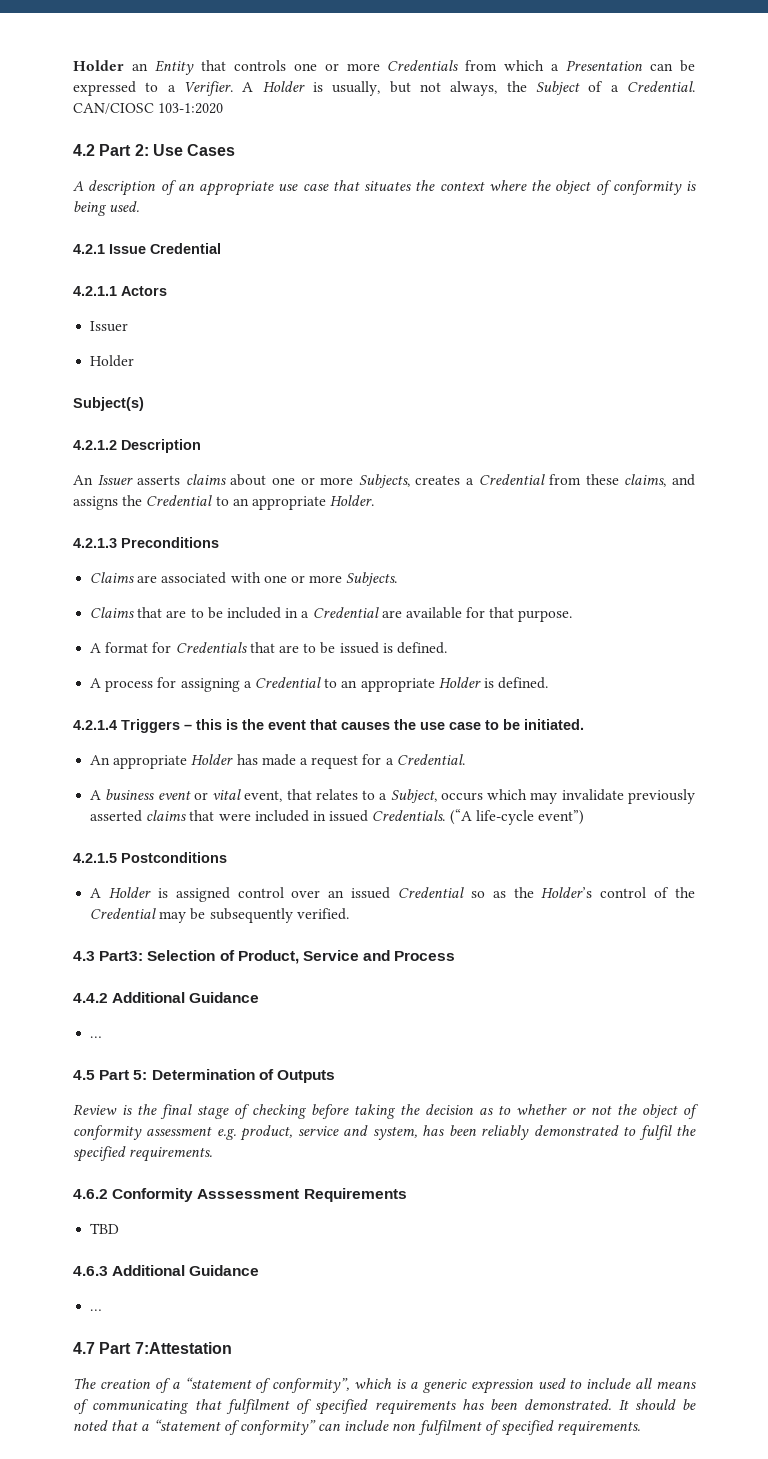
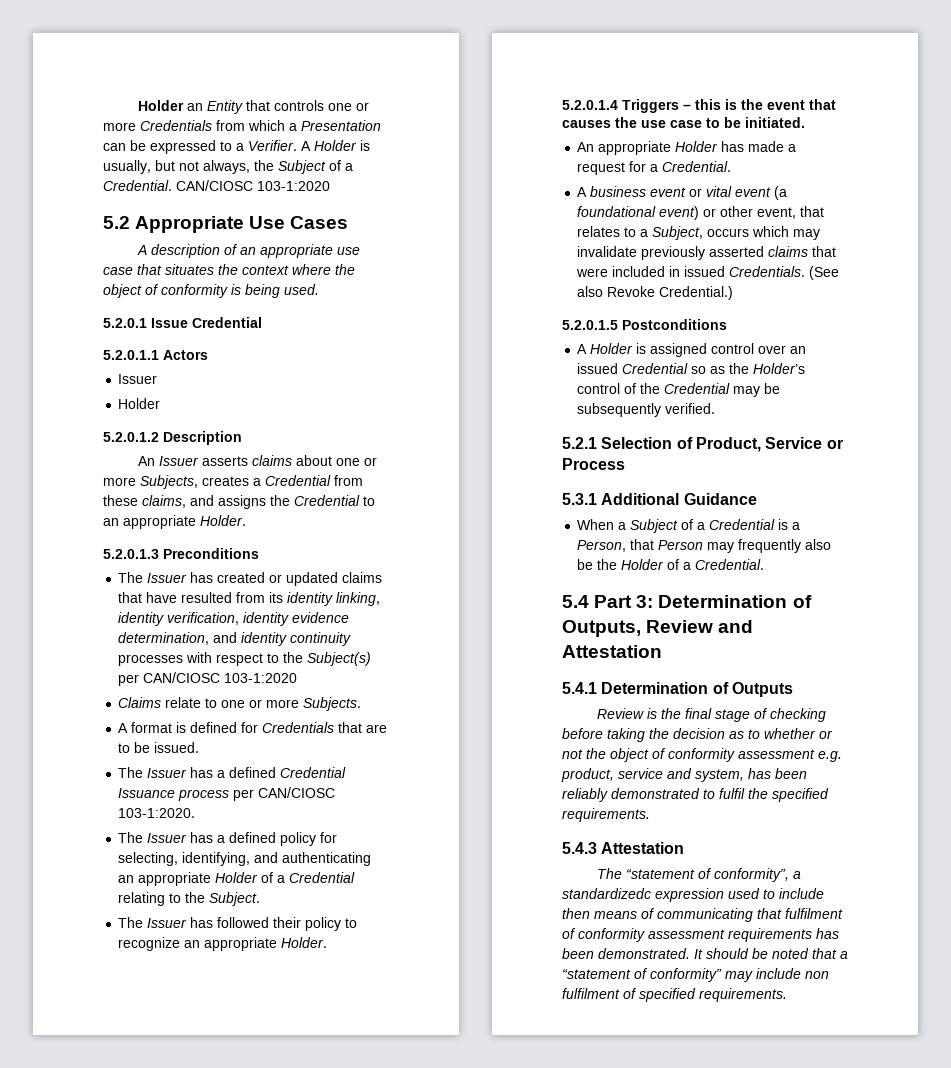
- 4.2 Part 2: Use Cases
+ 5.2 Appropriate Use Cases
- 4.2.1 Issue Credential
+ 5.2.0.1 Issue Credential
- 4.2.1.1 Actors
+ 5.2.0.1.1 Actors
- Subject(s)
- 4.2.1.2 Description
+ 5.2.0.1.2 Description
- 4.2.1.3 Preconditions
+ 5.2.0.1.3 Preconditions
- Claims are associated with one or more Subjects.
- Claims that are to be included in a Credential are available for that purpose.
+ The Issuer has created or updated claims that have resulted from its identity linking, identity verification, identity evidence determination, and identity continuity processes with respect to the Subject(s) per CAN/CIOSC 103-1:2020
+ Claims relate to one or more Subjects.
- A format for Credentials that are to be issued is defined.
- A process for assigning a Credential to an appropriate Holder is defined.
- 4.2.1.4 Triggers – this is the event that causes the use case to be initiated.
+ A format is defined for Credentials that are to be issued.
+ The Issuer has a defined Credential Issuance process per CAN/CIOSC 103-1:2020.
+ The Issuer has a defined policy for selecting, identifying, and authenticating an appropriate Holder of a Credential relating to the Subject.
+ The Issuer has followed their policy to recognize an appropriate Holder.
+ 5.2.0.1.4 Triggers – this is the event that causes the use case to be initiated.
- A business event or vital event, that relates to a Subject, occurs which may invalidate previously asserted claims that were included in issued Credentials.
+ A business event or vital event (a foundational event) or other event, that relates to a Subject, occurs which may invalidate previously asserted claims that were included in issued Credentials.
- (“A life-cycle event”)
- 4.2.1.5 Postconditions
+ (See also Revoke Credential.)
+ 5.2.0.1.5 Postconditions
- 4.3 Part3: Selection of Product, Service and Process
+ 5.2.1 Selection of Product, Service or Process
- 4.4.2 Additional Guidance
- …
- 4.5 Part 5: Determination of Outputs
+ 5.3.1 Additional Guidance
+ When a Subject of a Credential is a Person, that Person may frequently also be the Holder of a Credential.
+ 5.4 Part 3: Determination of Outputs, Review and Attestation
+ 5.4.1 Determination of Outputs
- 4.6.2 Conformity Asssessment Requirements
- TBD
- 4.6.3 Additional Guidance
- …
- 4.7 Part 7:Attestation
- The creation of a “statement of conformity”, which is a generic expression used to include all means of communicating that fulfilment of specified requirements has been demonstrated.
+ 5.4.3 Attestation
+ The “statement of conformity”, a standardizedc expression used to include then means of communicating that fulfilment of conformity assessment requirements has been demonstrated.
- It should be noted that a “statement of conformity” can include non fulfilment of specified requirements.
+ It should be noted that a “statement of conformity” may include non fulfilment of specified requirements.

